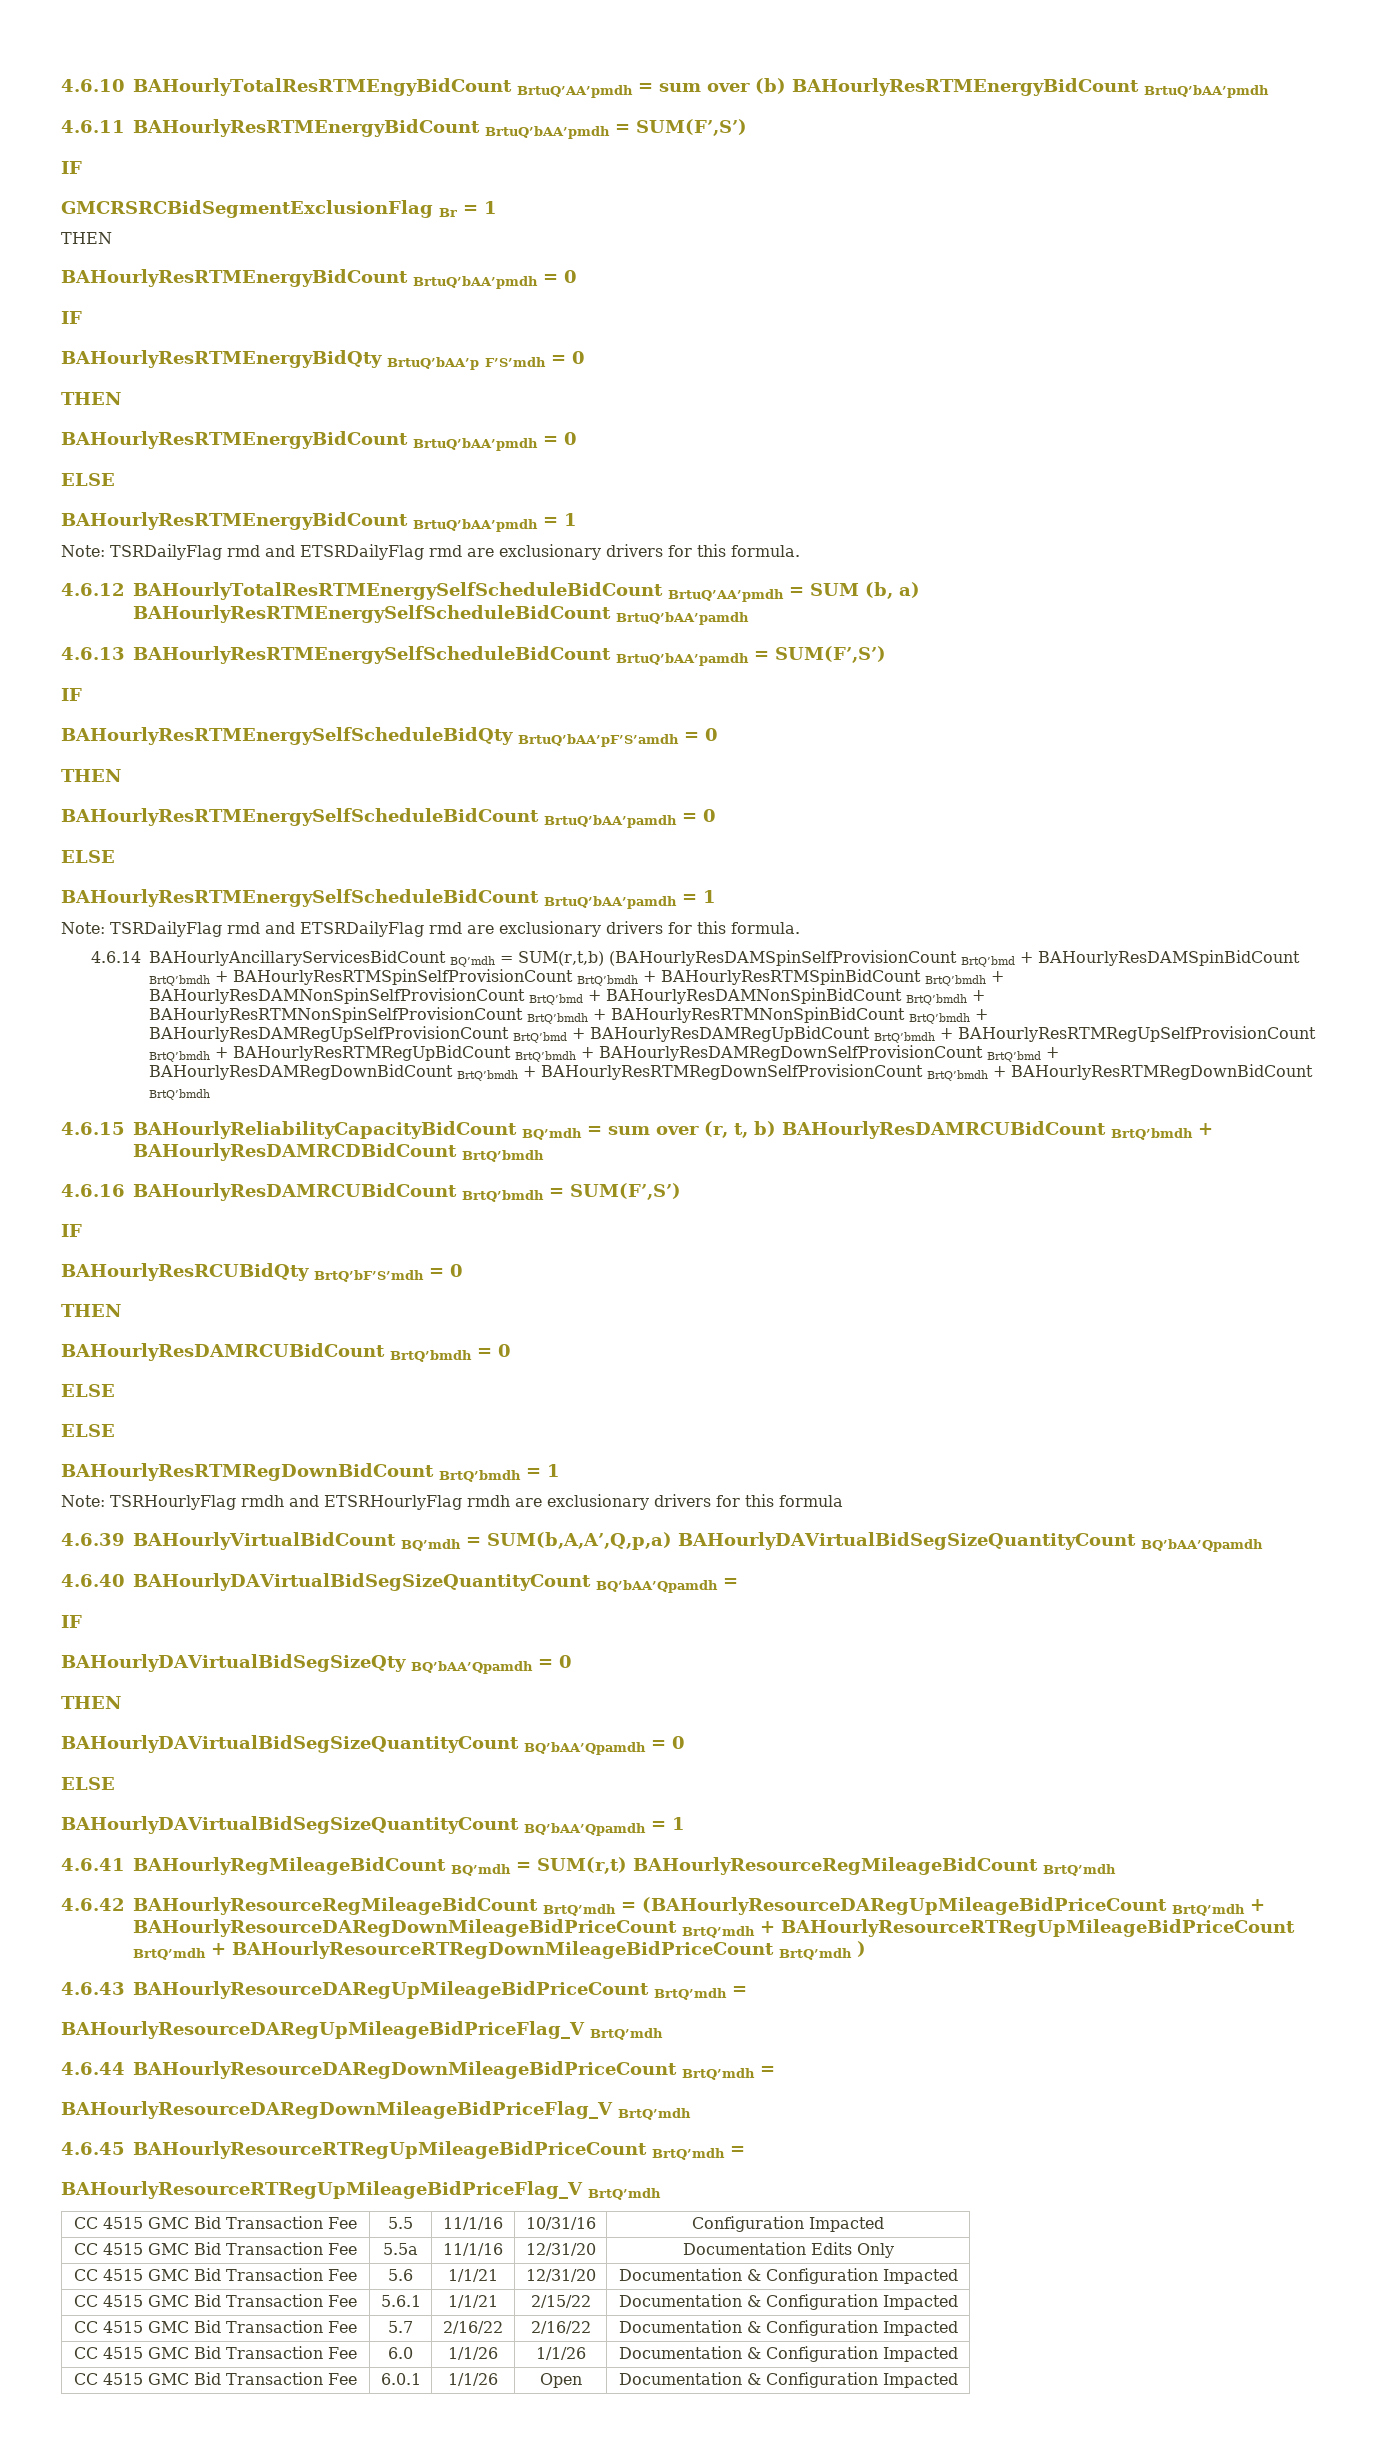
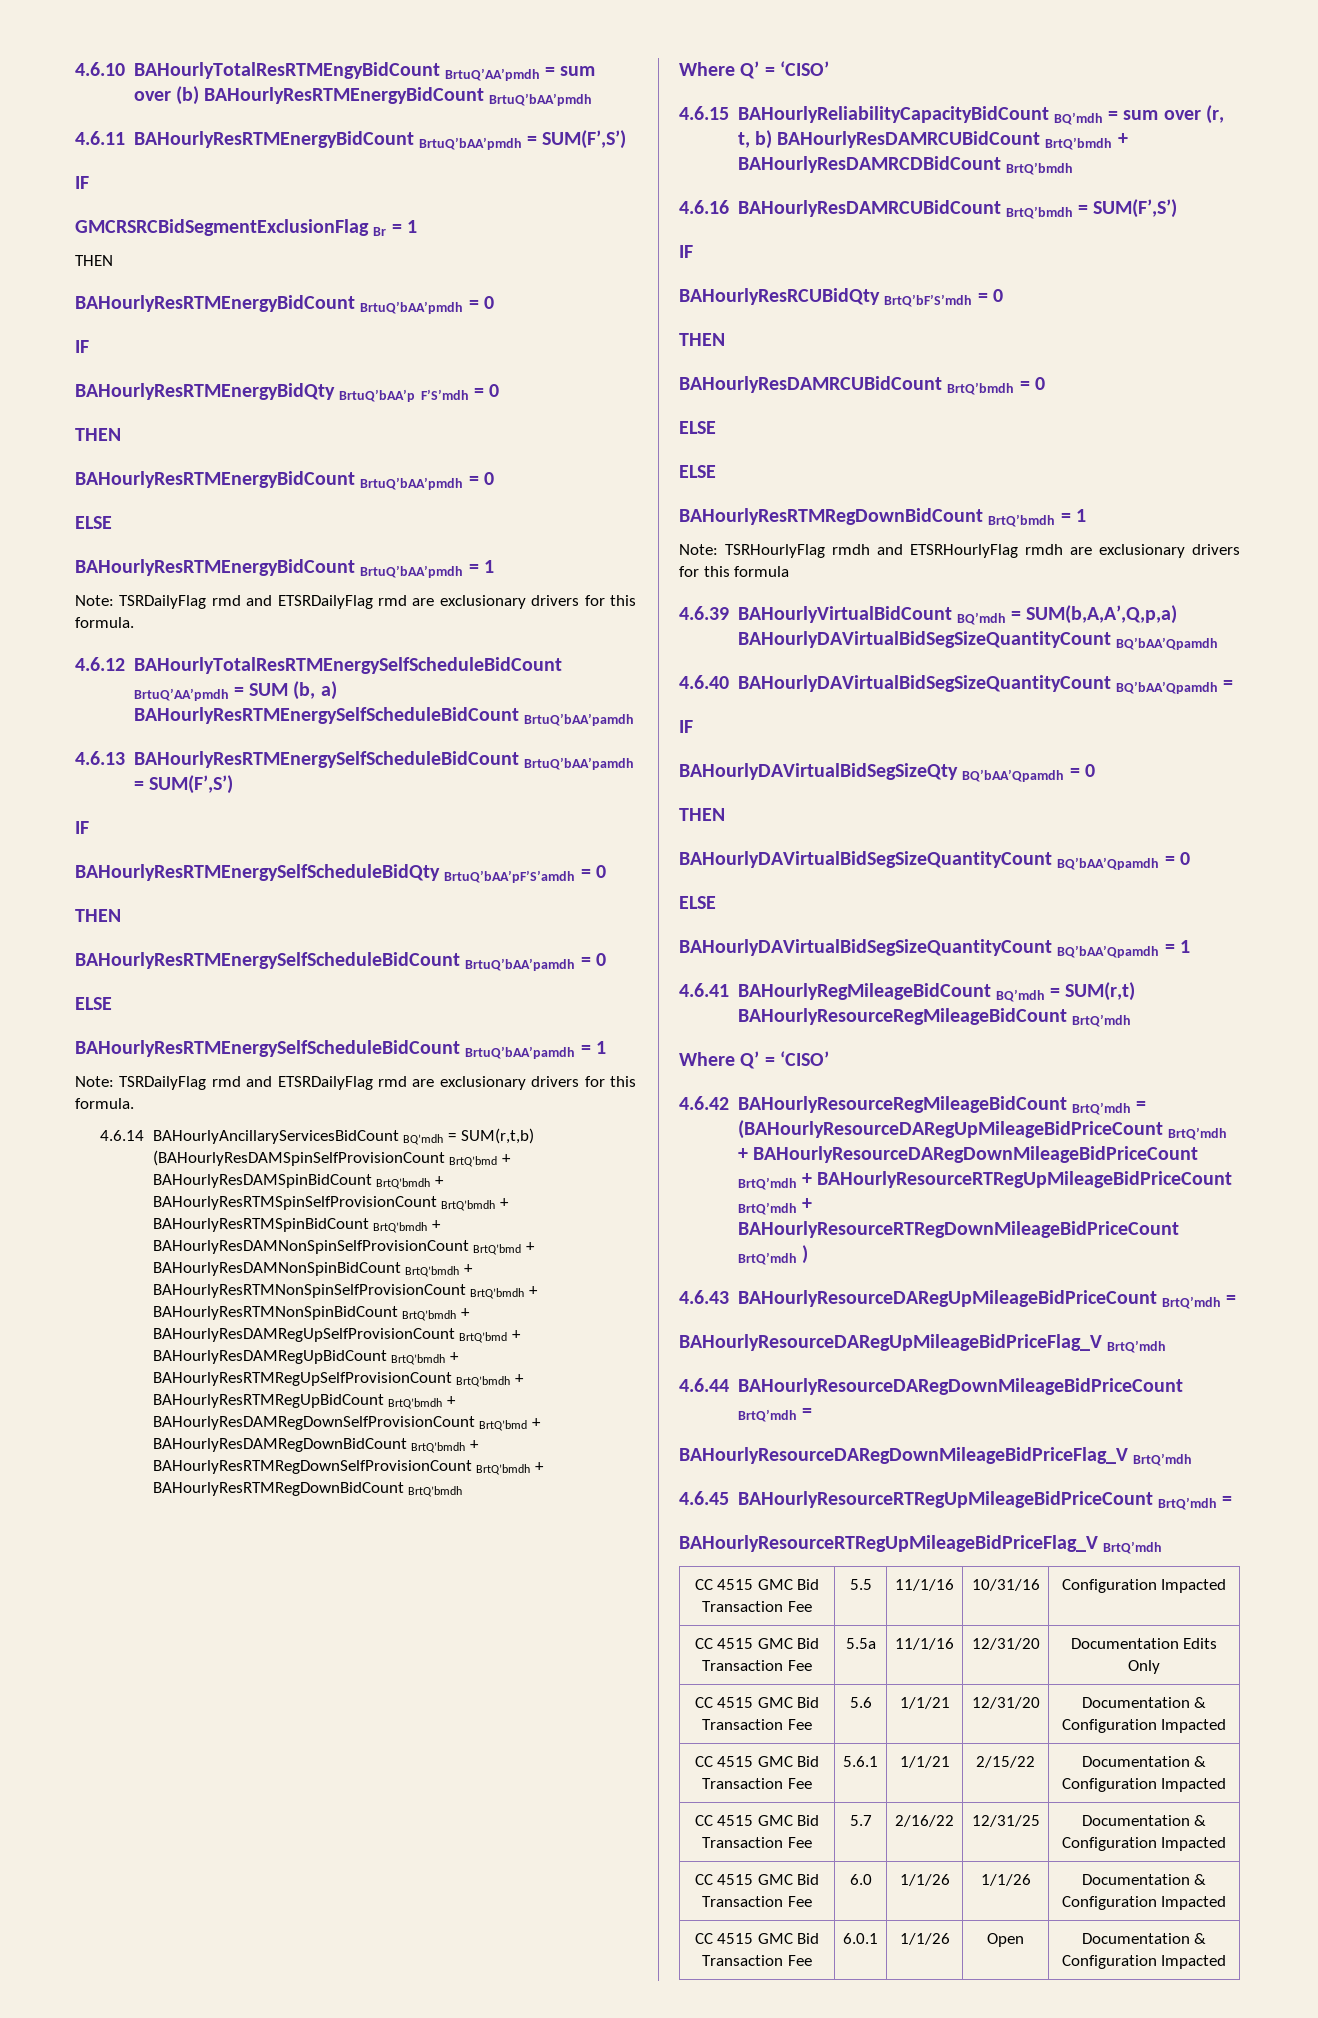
  4.6.14 BAHourlyAncillaryServicesBidCount BQ’mdh = SUM(r,t,b) (BAHourlyResDAMSpinSelfProvisionCount BrtQ’bmd + BAHourlyResDAMSpinBidCount BrtQ’bmdh + BAHourlyResRTMSpinSelfProvisionCount BrtQ’bmdh + BAHourlyResRTMSpinBidCount BrtQ’bmdh + BAHourlyResDAMNonSpinSelfProvisionCount BrtQ’bmd + BAHourlyResDAMNonSpinBidCount BrtQ’bmdh + BAHourlyResRTMNonSpinSelfProvisionCount BrtQ’bmdh + BAHourlyResRTMNonSpinBidCount BrtQ’bmdh + BAHourlyResDAMRegUpSelfProvisionCount BrtQ’bmd + BAHourlyResDAMRegUpBidCount BrtQ’bmdh + BAHourlyResRTMRegUpSelfProvisionCount BrtQ’bmdh + BAHourlyResRTMRegUpBidCount BrtQ’bmdh + BAHourlyResDAMRegDownSelfProvisionCount BrtQ’bmd + BAHourlyResDAMRegDownBidCount BrtQ’bmdh + BAHourlyResRTMRegDownSelfProvisionCount BrtQ’bmdh + BAHourlyResRTMRegDownBidCount BrtQ’bmdh
+ Where Q’ = ‘CISO’
  4.6.41 BAHourlyRegMileageBidCount BQ’mdh = SUM(r,t) BAHourlyResourceRegMileageBidCount BrtQ’mdh
+ Where Q’ = ‘CISO’
- CC 4515 GMC Bid Transaction Fee | 5.7 | 2/16/22 | 2/16/22 | Documentation & Configuration Impacted
+ CC 4515 GMC Bid Transaction Fee | 5.7 | 2/16/22 | 12/31/25 | Documentation & Configuration Impacted

